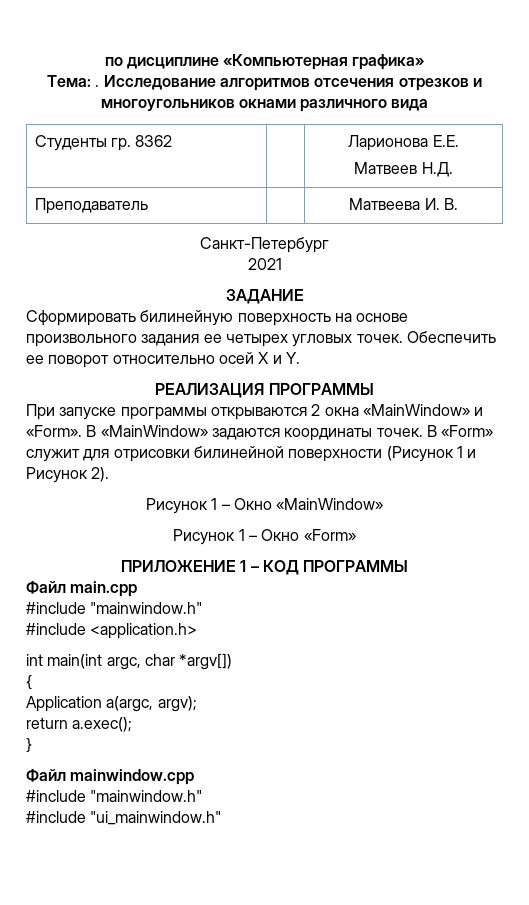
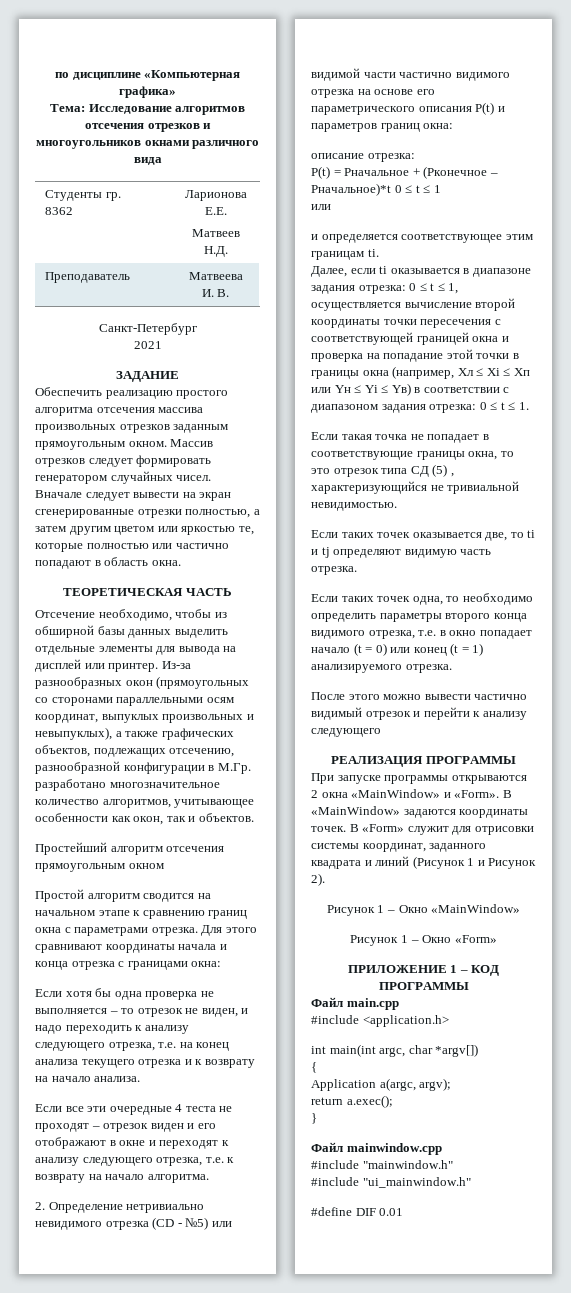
- Тема: . Исследование алгоритмов отсечения отрезков и многоугольников окнами различного вида
+ Тема: Исследование алгоритмов отсечения отрезков и многоугольников окнами различного вида
- Сформировать билинейную поверхность на основе произвольного задания ее четырех угловых точек. Обеспечить ее поворот относительно осей X и Y.
+ Обеспечить реализацию простого алгоритма отсечения массива произвольных отрезков заданным прямоугольным окном. Массив отрезков следует формировать генератором случайных чисел. Вначале следует вывести на экран сгенерированные отрезки полностью, а затем другим цветом или яркостью те, которые полностью или частично попадают в область окна.
+ ТЕОРЕТИЧЕСКАЯ ЧАСТЬ
+ Отсечение необходимо, чтобы из обширной базы данных выделить отдельные элементы для вывода на дисплей или принтер. Из-за разнообразных окон (прямоугольных со сторонами параллельными осям координат, выпуклых произвольных и невыпуклых), а также графических объектов, подлежащих отсечению, разнообразной конфигурации в М.Гр. разработано многозначительное количество алгоритмов, учитывающее особенности как окон, так и объектов.
+ Простейший алгоритм отсечения прямоугольным окном
+ Простой алгоритм сводится на начальном этапе к сравнению границ окна с параметрами отрезка. Для этого сравнивают координаты начала и конца отрезка с границами окна:
+ Если хотя бы одна проверка не выполняется – то отрезок не виден, и надо переходить к анализу следующего отрезка, т.е. на конец анализа текущего отрезка и к возврату на начало анализа.
+ Если все эти очередные 4 теста не проходят – отрезок виден и его отображают в окне и переходят к анализу следующего отрезка, т.е. к возврату на начало алгоритма.
+ 2. Определение нетривиально невидимого отрезка (СD - №5) или видимой части частично видимого отрезка на основе его параметрического описания Р(t) и параметров границ окна:
+ описание отрезка:
+ Р(t) = Pначальное + (Pконечное – Pначальное)*t 0 ≤ t ≤ 1
+ или
+ и определяется соответствующее этим границам ti.
+ Далее, если ti оказывается в диапазоне задания отрезка: 0 ≤ t ≤ 1, осуществляется вычисление второй координаты точки пересечения с соответствующей границей окна и проверка на попадание этой точки в границы окна (например, Хл ≤ Хi ≤ Хп или Yн ≤ Yi ≤ Yв) в соответствии с диапазоном задания отрезка: 0 ≤ t ≤ 1.
+ Если такая точка не попадает в соответствующие границы окна, то это отрезок типа СД (5) , характеризующийся не тривиальной невидимостью.
+ Если таких точек оказывается две, то ti и tj определяют видимую часть отрезка.
+ Если таких точек одна, то необходимо определить параметры второго конца видимого отрезка, т.е. в окно попадает начало (t = 0) или конец (t = 1) анализируемого отрезка.
+ После этого можно вывести частично видимый отрезок и перейти к анализу следующего
- В «Form» служит для отрисовки билинейной поверхности (Рисунок 1 и Рисунок 2).
+ В «Form» служит для отрисовки системы координат, заданного квадрата и линий (Рисунок 1 и Рисунок 2).
  Файл main.cpp
- #include "mainwindow.h"
+ #define DIF 0.01

